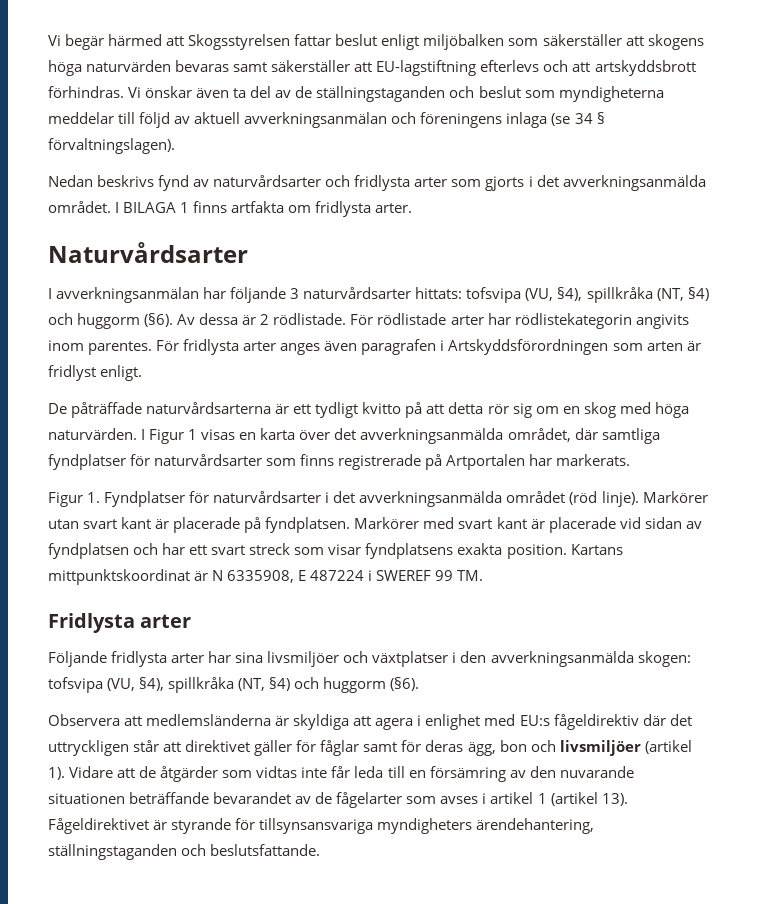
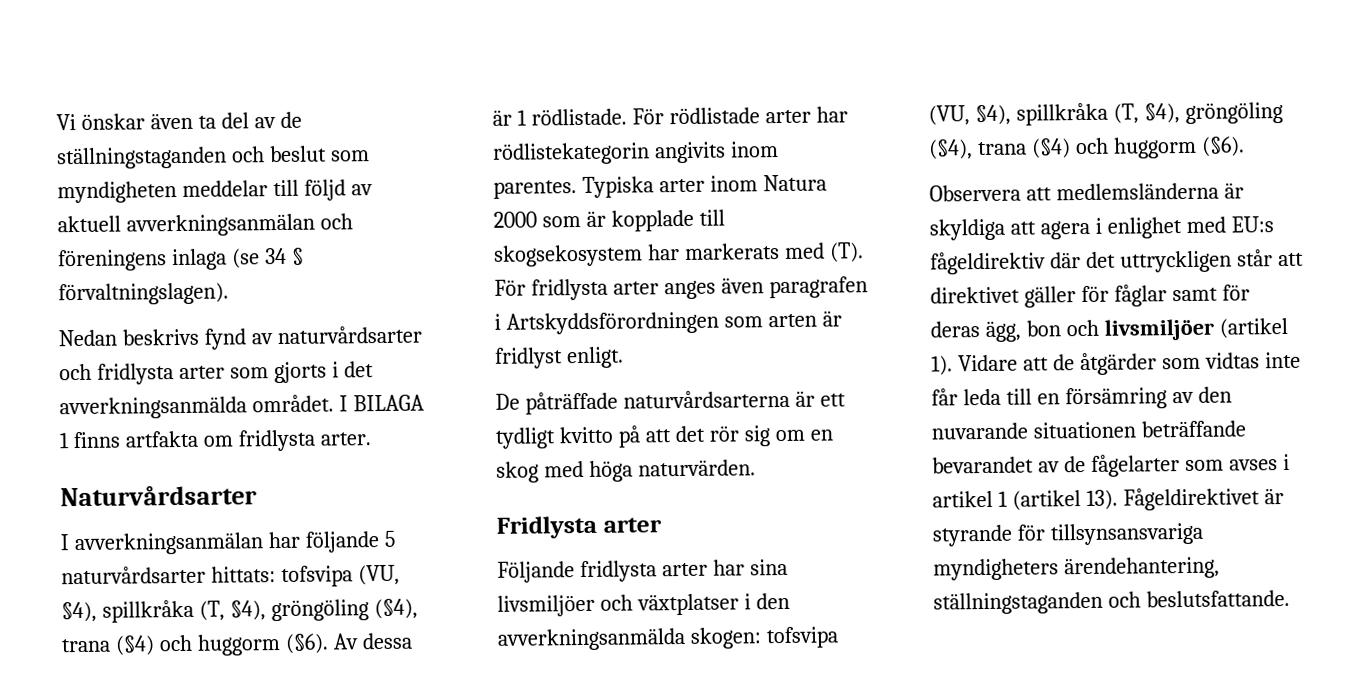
- Vi begär härmed att Skogsstyrelsen fattar beslut enligt miljöbalken som säkerställer att skogens höga naturvärden bevaras samt säkerställer att EU-lagstiftning efterlevs och att artskyddsbrott förhindras. Vi önskar även ta del av de ställningstaganden och beslut som myndigheterna meddelar till följd av aktuell avverkningsanmälan och föreningens inlaga (se 34 § förvaltningslagen).
+ Vi önskar även ta del av de ställningstaganden och beslut som myndigheten meddelar till följd av aktuell avverkningsanmälan och föreningens inlaga (se 34 § förvaltningslagen).
- I avverkningsanmälan har följande 3 naturvårdsarter hittats: tofsvipa (VU, §4), spillkråka (NT, §4) och huggorm (§6).
+ I avverkningsanmälan har följande 5 naturvårdsarter hittats: tofsvipa (VU, §4), spillkråka (T, §4), gröngöling (§4), trana (§4) och huggorm (§6).
- Av dessa är 2 rödlistade.
+ Av dessa är 1 rödlistade.
- För fridlysta arter anges även paragrafen i Artskyddsförordningen som arten är fridlyst enligt.
+ Typiska arter inom Natura 2000 som är kopplade till skogsekosystem har markerats med (T). För fridlysta arter anges även paragrafen i Artskyddsförordningen som arten är fridlyst enligt.
- De påträffade naturvårdsarterna är ett tydligt kvitto på att detta rör sig om en skog med höga naturvärden. I Figur 1 visas en karta över det avverkningsanmälda området, där samtliga fyndplatser för naturvårdsarter som finns registrerade på Artportalen har markerats.
- Figur 1. Fyndplatser för naturvårdsarter i det avverkningsanmälda området (röd linje). Markörer utan svart kant är placerade på fyndplatsen. Markörer med svart kant är placerade vid sidan av fyndplatsen och har ett svart streck som visar fyndplatsens exakta position. Kartans mittpunktskoordinat är N 6335908, E 487224 i SWEREF 99 TM.
+ De påträffade naturvårdsarterna är ett tydligt kvitto på att det rör sig om en skog med höga naturvärden.
- Följande fridlysta arter har sina livsmiljöer och växtplatser i den avverkningsanmälda skogen: tofsvipa (VU, §4), spillkråka (NT, §4) och huggorm (§6).
+ Följande fridlysta arter har sina livsmiljöer och växtplatser i den avverkningsanmälda skogen: tofsvipa (VU, §4), spillkråka (T, §4), gröngöling (§4), trana (§4) och huggorm (§6).

